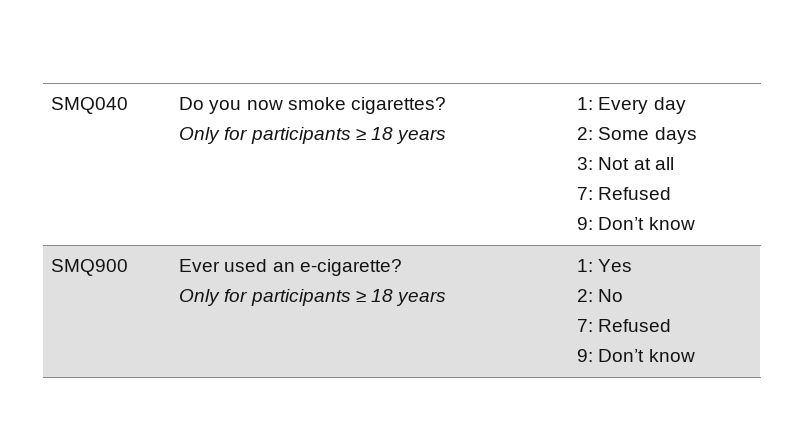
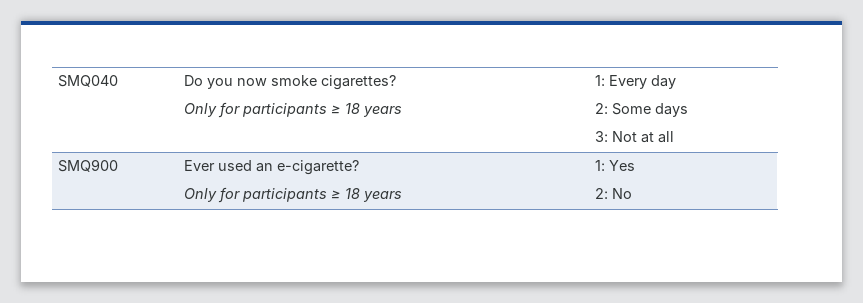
  SMQ040 | Do you now smoke cigarettes?
  Only for participants ≥ 18 years | 1: Every day
  2: Some days
  3: Not at all
- 7: Refused
- 9: Don’t know
  SMQ900 | Ever used an e-cigarette?
  Only for participants ≥ 18 years | 1: Yes
  2: No
- 7: Refused
- 9: Don’t know

